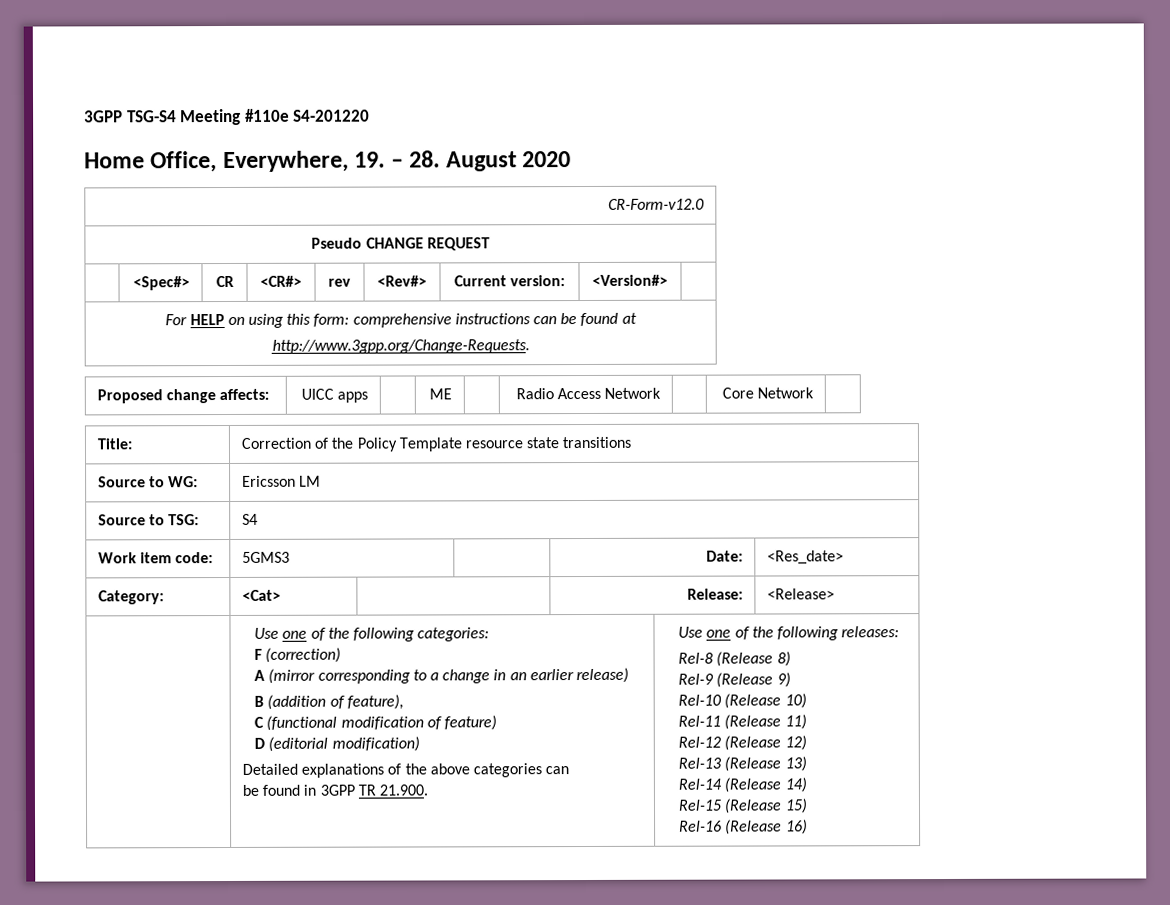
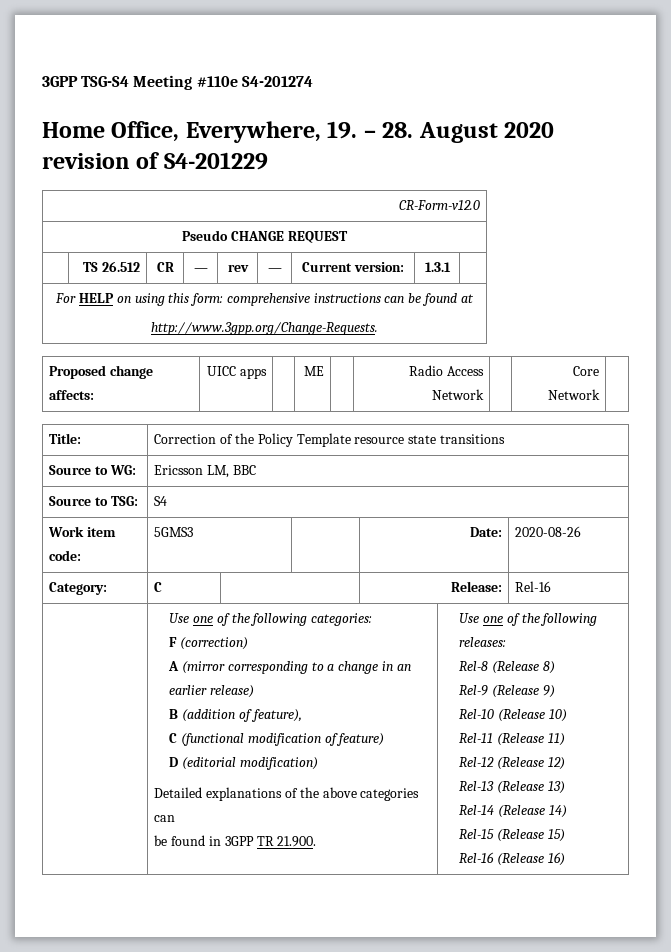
- 3GPP TSG-S4 Meeting #110e S4-201220
+ 3GPP TSG-S4 Meeting #110e S4-201274
- Home Office, Everywhere, 19. – 28. August 2020
+ Home Office, Everywhere, 19. – 28. August 2020 revision of S4-201229
- | <Spec#> | CR | <CR#> | rev | <Rev#> | Current version: | <Version#> |
+ | TS 26.512 | CR | — | rev | — | Current version: | 1.3.1 |
- Source to WG: | Ericsson LM
+ Source to WG: | Ericsson LM, BBC
- Work item code: | 5GMS3 | | Date: | <Res_date>
+ Work item code: | 5GMS3 | | Date: | 2020-08-26
- Category: | <Cat> | | Release: | <Release>
+ Category: | C | | Release: | Rel-16

